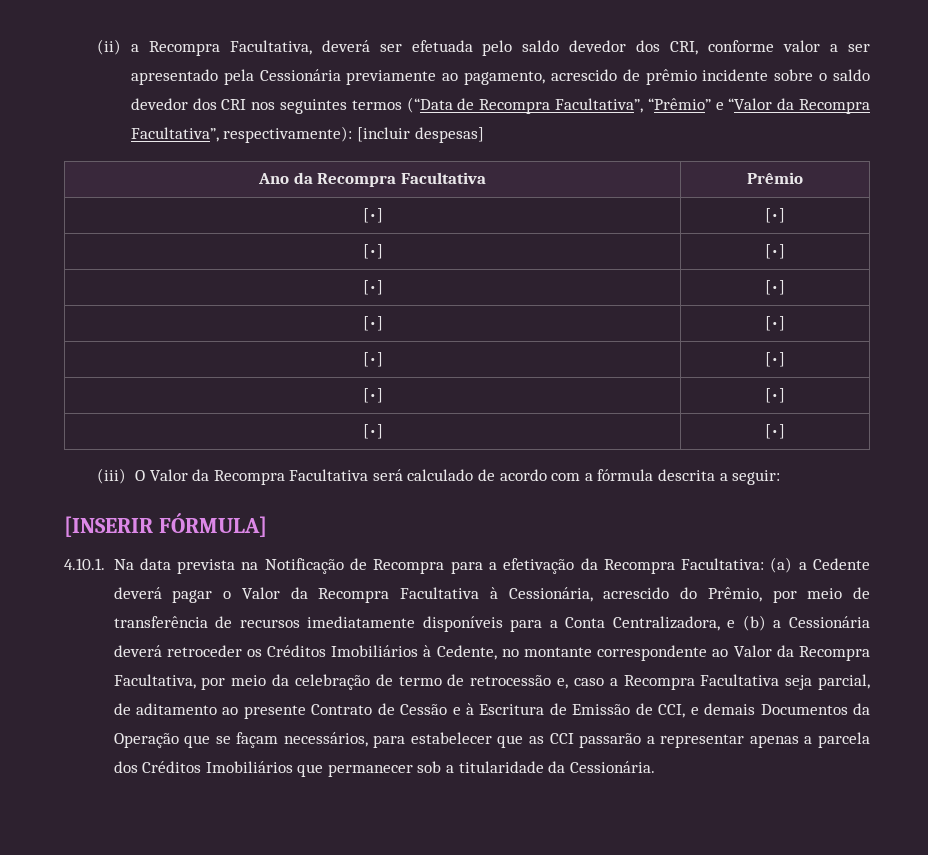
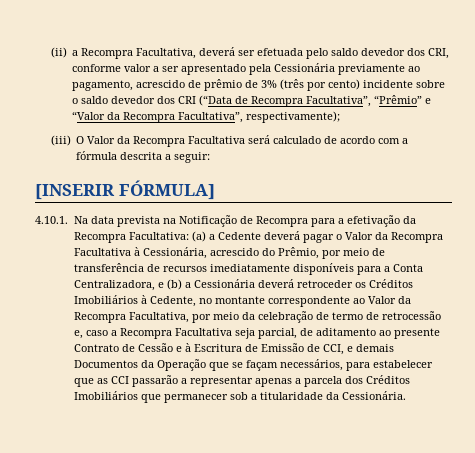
- (ii) a Recompra Facultativa, deverá ser efetuada pelo saldo devedor dos CRI, conforme valor a ser apresentado pela Cessionária previamente ao pagamento, acrescido de prêmio incidente sobre o saldo devedor dos CRI nos seguintes termos (“Data de Recompra Facultativa”, “Prêmio” e “Valor da Recompra Facultativa”, respectivamente): [incluir despesas]
- Ano da Recompra Facultativa | Prêmio
- [•] | [•]
- [•] | [•]
- [•] | [•]
- [•] | [•]
- [•] | [•]
- [•] | [•]
- [•] | [•]
+ (ii) a Recompra Facultativa, deverá ser efetuada pelo saldo devedor dos CRI, conforme valor a ser apresentado pela Cessionária previamente ao pagamento, acrescido de prêmio de 3% (três por cento) incidente sobre o saldo devedor dos CRI (“Data de Recompra Facultativa”, “Prêmio” e “Valor da Recompra Facultativa”, respectivamente);

